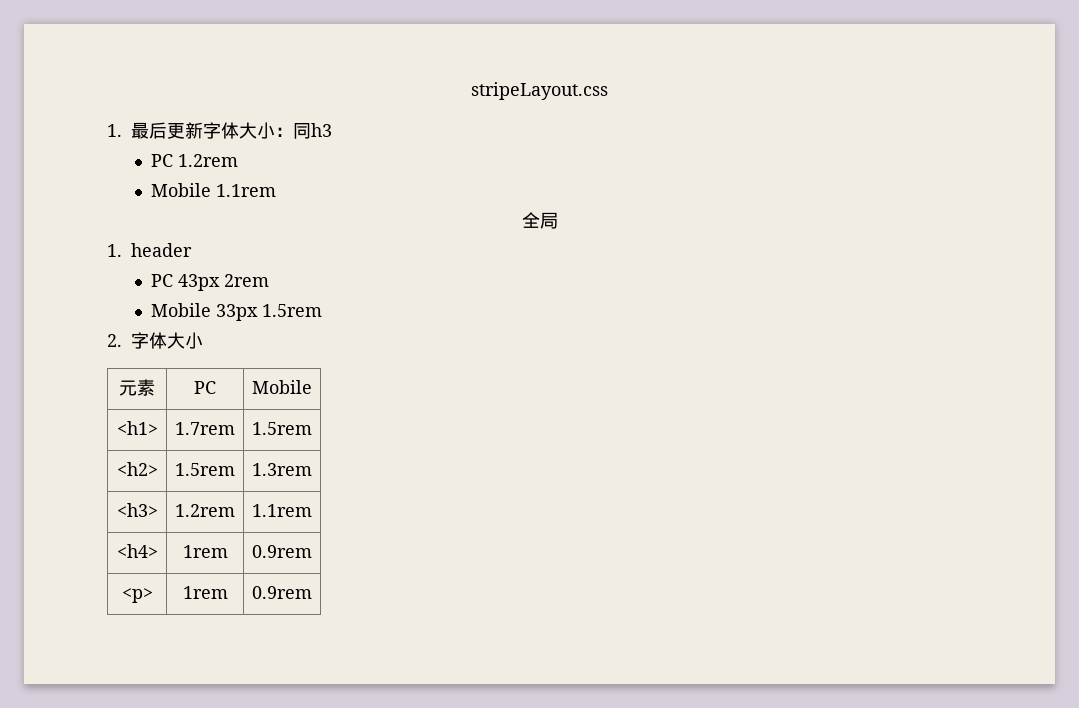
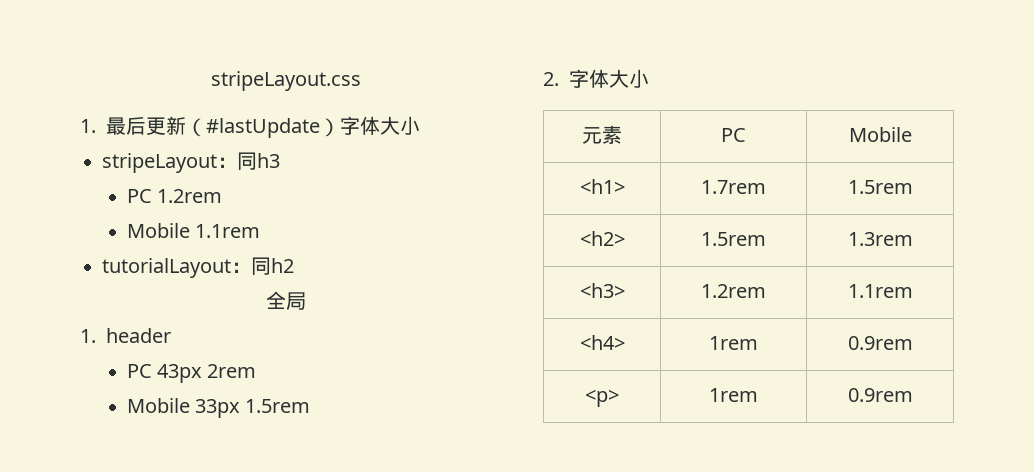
- 1.最后更新字体大小：同h3
+ 1.最后更新（#lastUpdate）字体大小
+ stripeLayout：同h3
+ tutorialLayout：同h2

